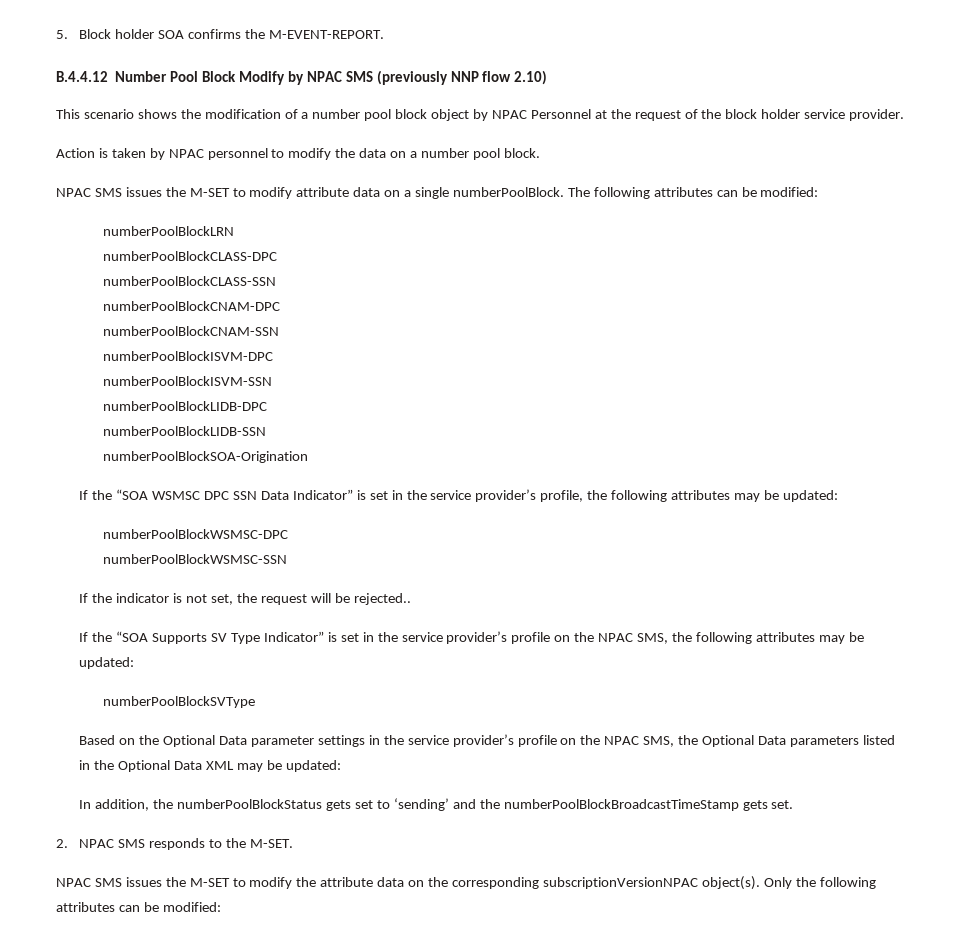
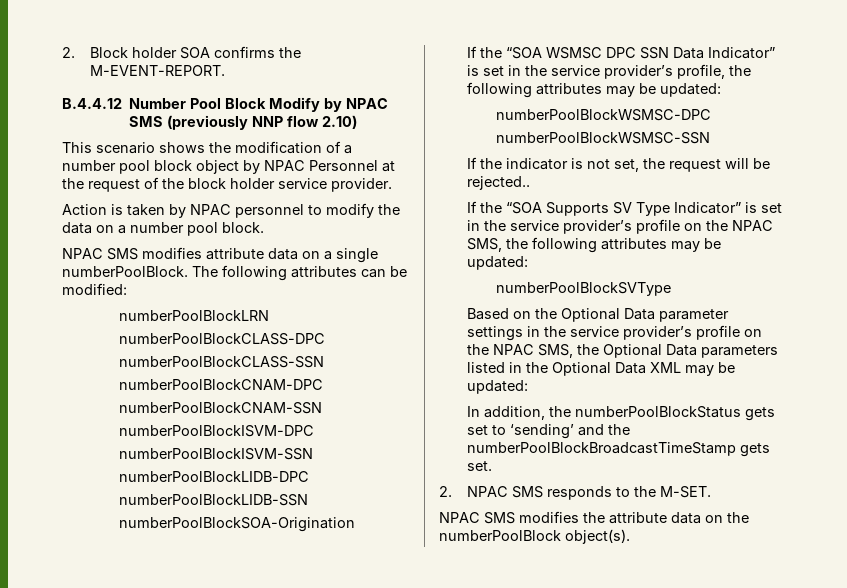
- 5. Block holder SOA confirms the M-EVENT-REPORT.
+ 2. Block holder SOA confirms the M-EVENT-REPORT.
- NPAC SMS issues the M-SET to modify attribute data on a single numberPoolBlock.
+ NPAC SMS modifies attribute data on a single numberPoolBlock.
- NPAC SMS issues the M-SET to modify the attribute data on the corresponding subscriptionVersionNPAC object(s). Only the following attributes can be modified:
+ NPAC SMS modifies the attribute data on the numberPoolBlock object(s).

